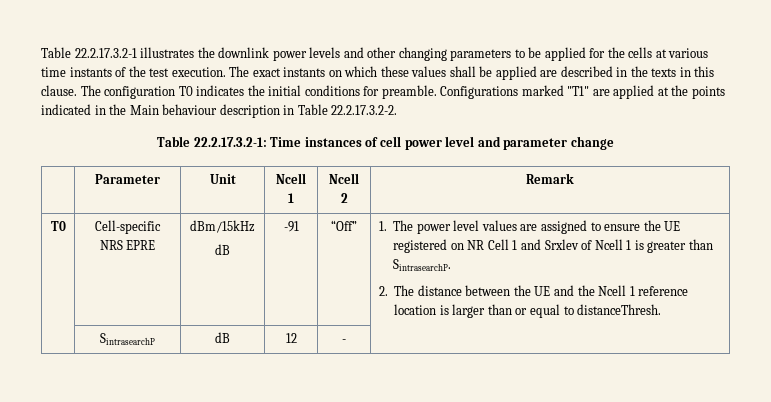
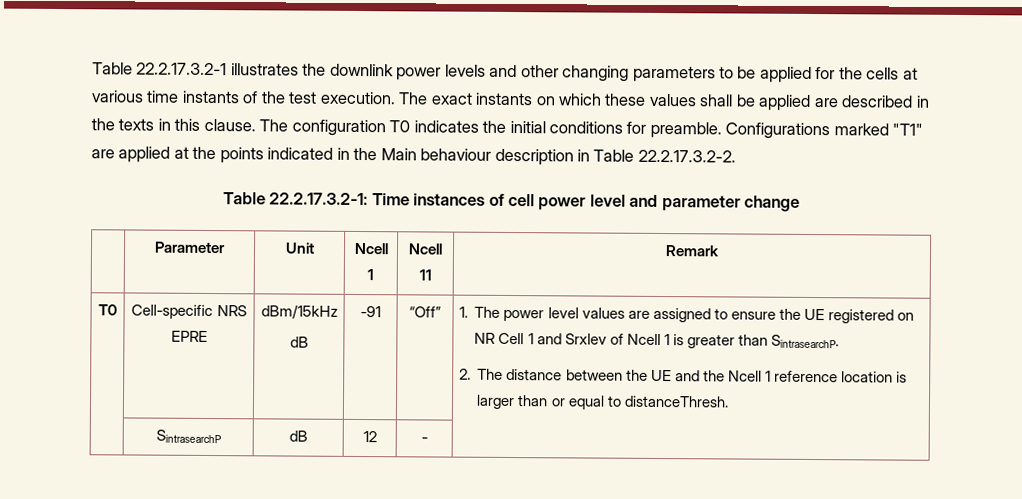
- | Parameter | Unit | Ncell 1 | Ncell 2 | Remark
+ | Parameter | Unit | Ncell 1 | Ncell 11 | Remark

